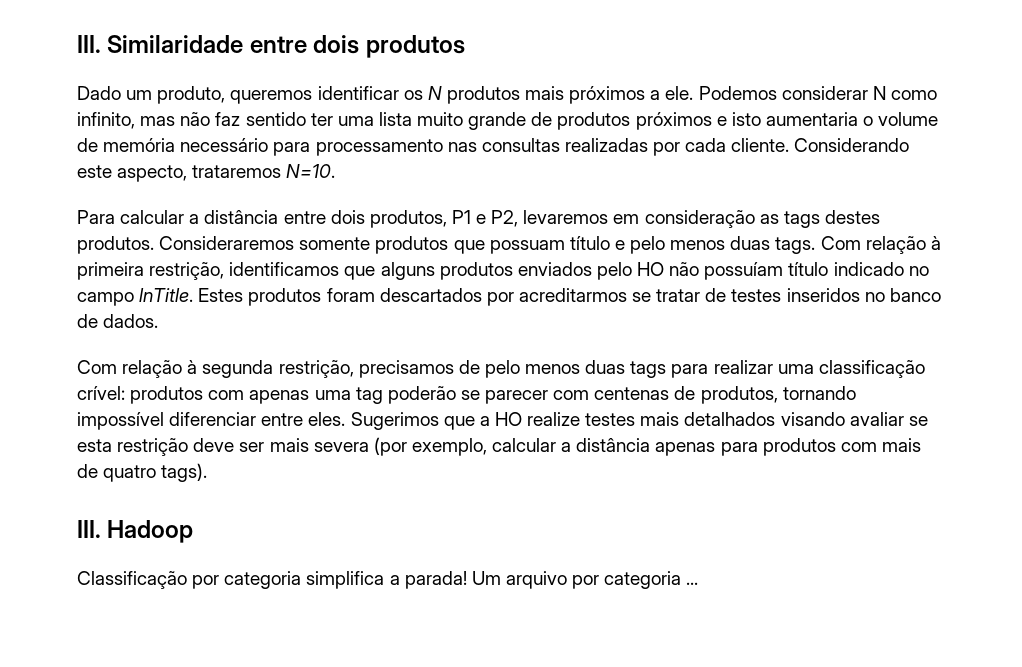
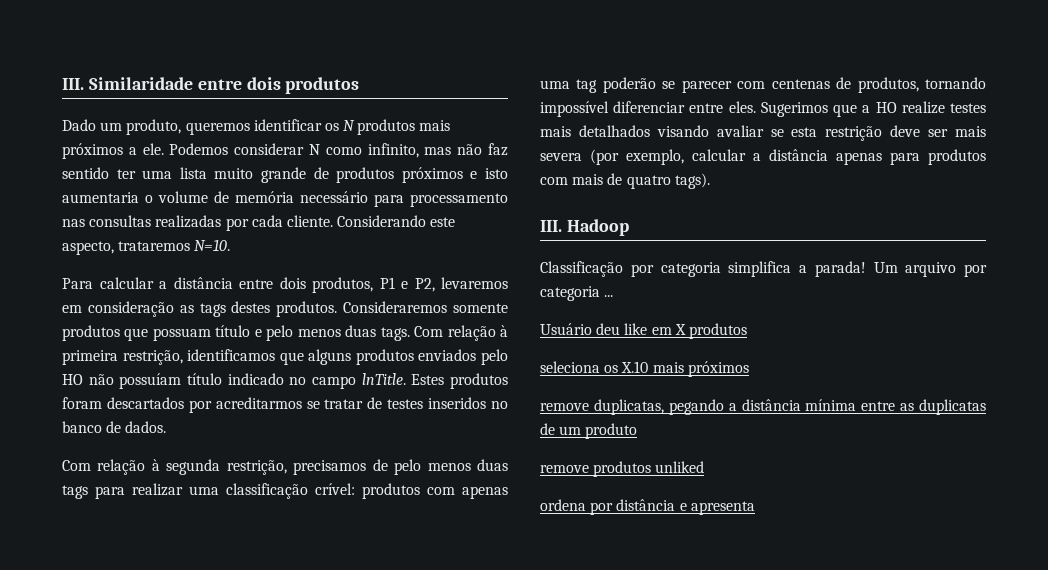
+ Usuário deu like em X produtos
+ seleciona os X.10 mais próximos
+ remove duplicatas, pegando a distância mínima entre as duplicatas de um produto
+ remove produtos unliked
+ ordena por distância e apresenta

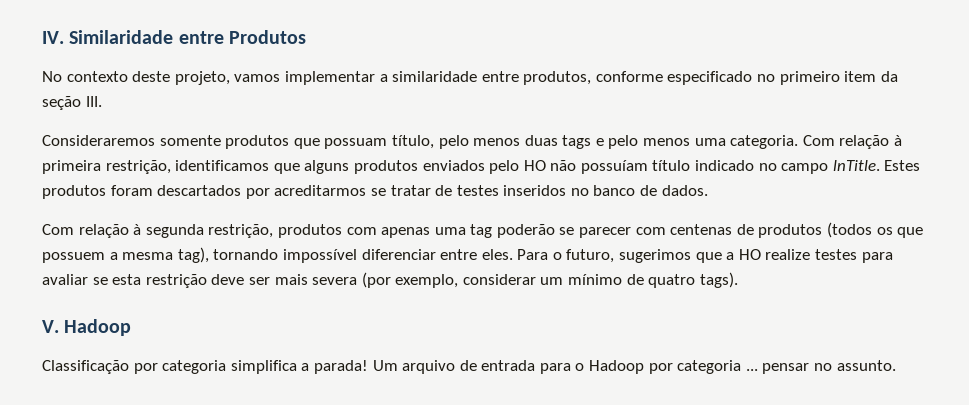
- III. Similaridade entre dois produtos
- Dado um produto, queremos identificar os N produtos mais próximos a ele. Podemos considerar N como infinito, mas não faz sentido ter uma lista muito grande de produtos próximos e isto aumentaria o volume de memória necessário para processamento nas consultas realizadas por cada cliente. Considerando este aspecto, trataremos N=10.
- Para calcular a distância entre dois produtos, P1 e P2, levaremos em consideração as tags destes produtos. Consideraremos somente produtos que possuam título e pelo menos duas tags.
+ IV. Similaridade entre Produtos
+ No contexto deste projeto, vamos implementar a similaridade entre produtos, conforme especificado no primeiro item da seção III.
+ Consideraremos somente produtos que possuam título, pelo menos duas tags e pelo menos uma categoria.
- Com relação à segunda restrição, precisamos de pelo menos duas tags para realizar uma classificação crível: produtos com apenas uma tag poderão se parecer com centenas de produtos, tornando impossível diferenciar entre eles.
+ Com relação à segunda restrição, produtos com apenas uma tag poderão se parecer com centenas de produtos (todos os que possuem a mesma tag), tornando impossível diferenciar entre eles.
- Sugerimos que a HO realize testes mais detalhados visando avaliar se esta restrição deve ser mais severa (por exemplo, calcular a distância apenas para produtos com mais de quatro tags).
+ Para o futuro, sugerimos que a HO realize testes para avaliar se esta restrição deve ser mais severa (por exemplo, considerar um mínimo de quatro tags).
- III. Hadoop
+ V. Hadoop
- Um arquivo por categoria ...
- Usuário deu like em X produtos
- seleciona os X.10 mais próximos
- remove duplicatas, pegando a distância mínima entre as duplicatas de um produto
- remove produtos unliked
- ordena por distância e apresenta
+ Um arquivo de entrada para o Hadoop por categoria ... pensar no assunto.

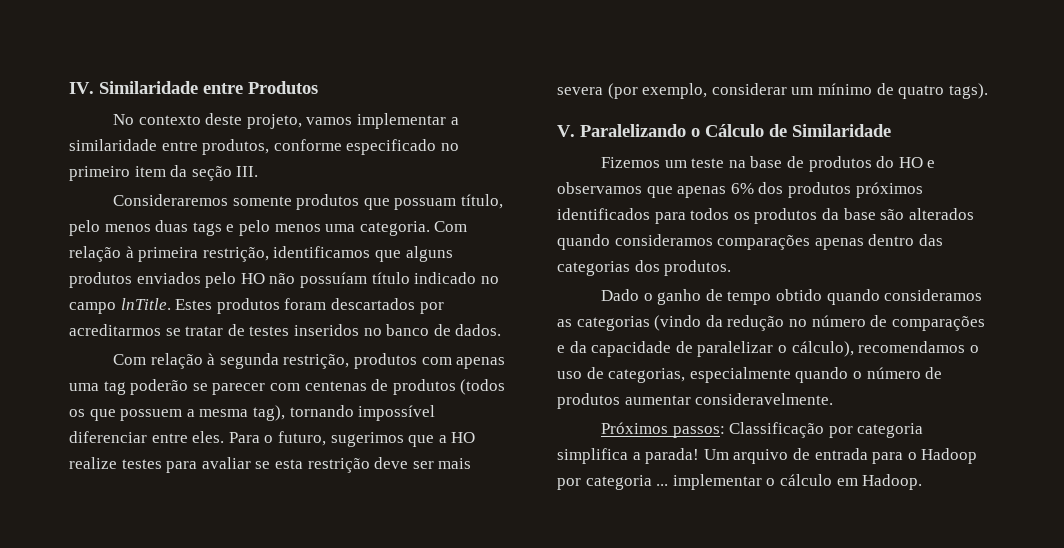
- V. Hadoop
- Classificação por categoria simplifica a parada!
+ V. Paralelizando o Cálculo de Similaridade
+ Fizemos um teste na base de produtos do HO e observamos que apenas 6% dos produtos próximos identificados para todos os produtos da base são alterados quando consideramos comparações apenas dentro das categorias dos produtos.
+ Dado o ganho de tempo obtido quando consideramos as categorias (vindo da redução no número de comparações e da capacidade de paralelizar o cálculo), recomendamos o uso de categorias, especialmente quando o número de produtos aumentar consideravelmente.
+ Próximos passos: Classificação por categoria simplifica a parada!
- Um arquivo de entrada para o Hadoop por categoria ... pensar no assunto.
+ Um arquivo de entrada para o Hadoop por categoria ... implementar o cálculo em Hadoop.

